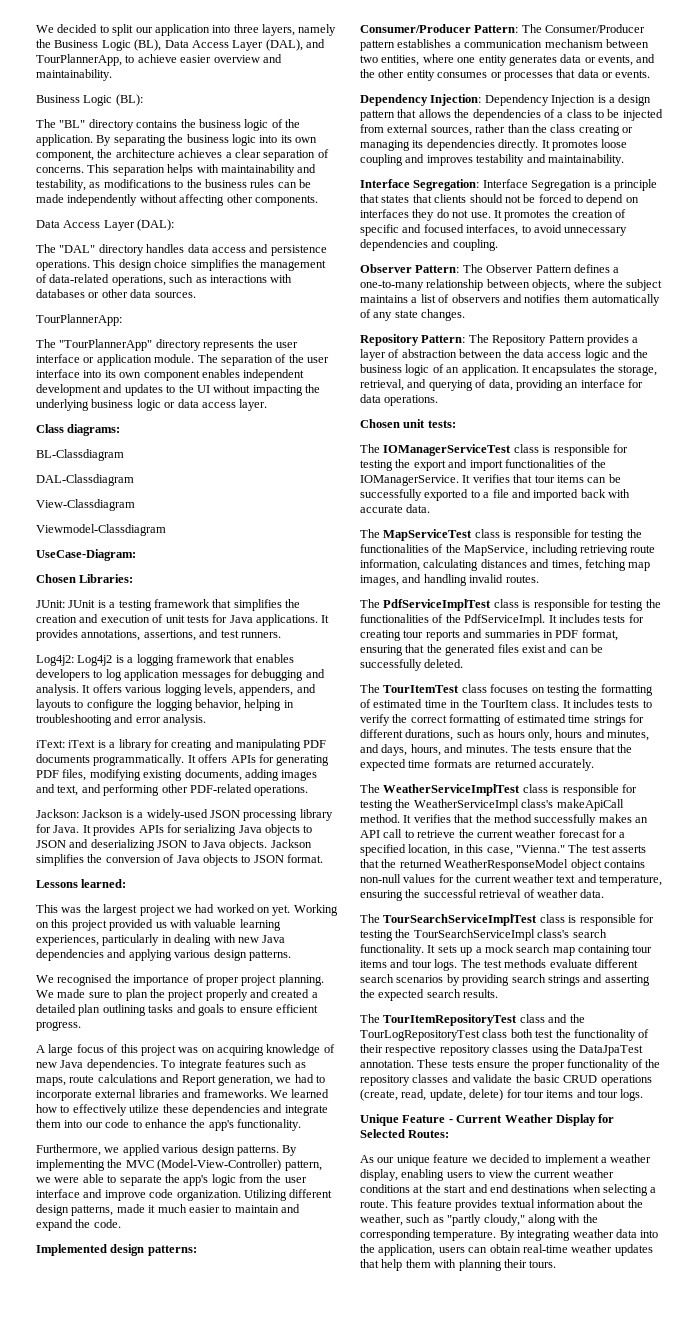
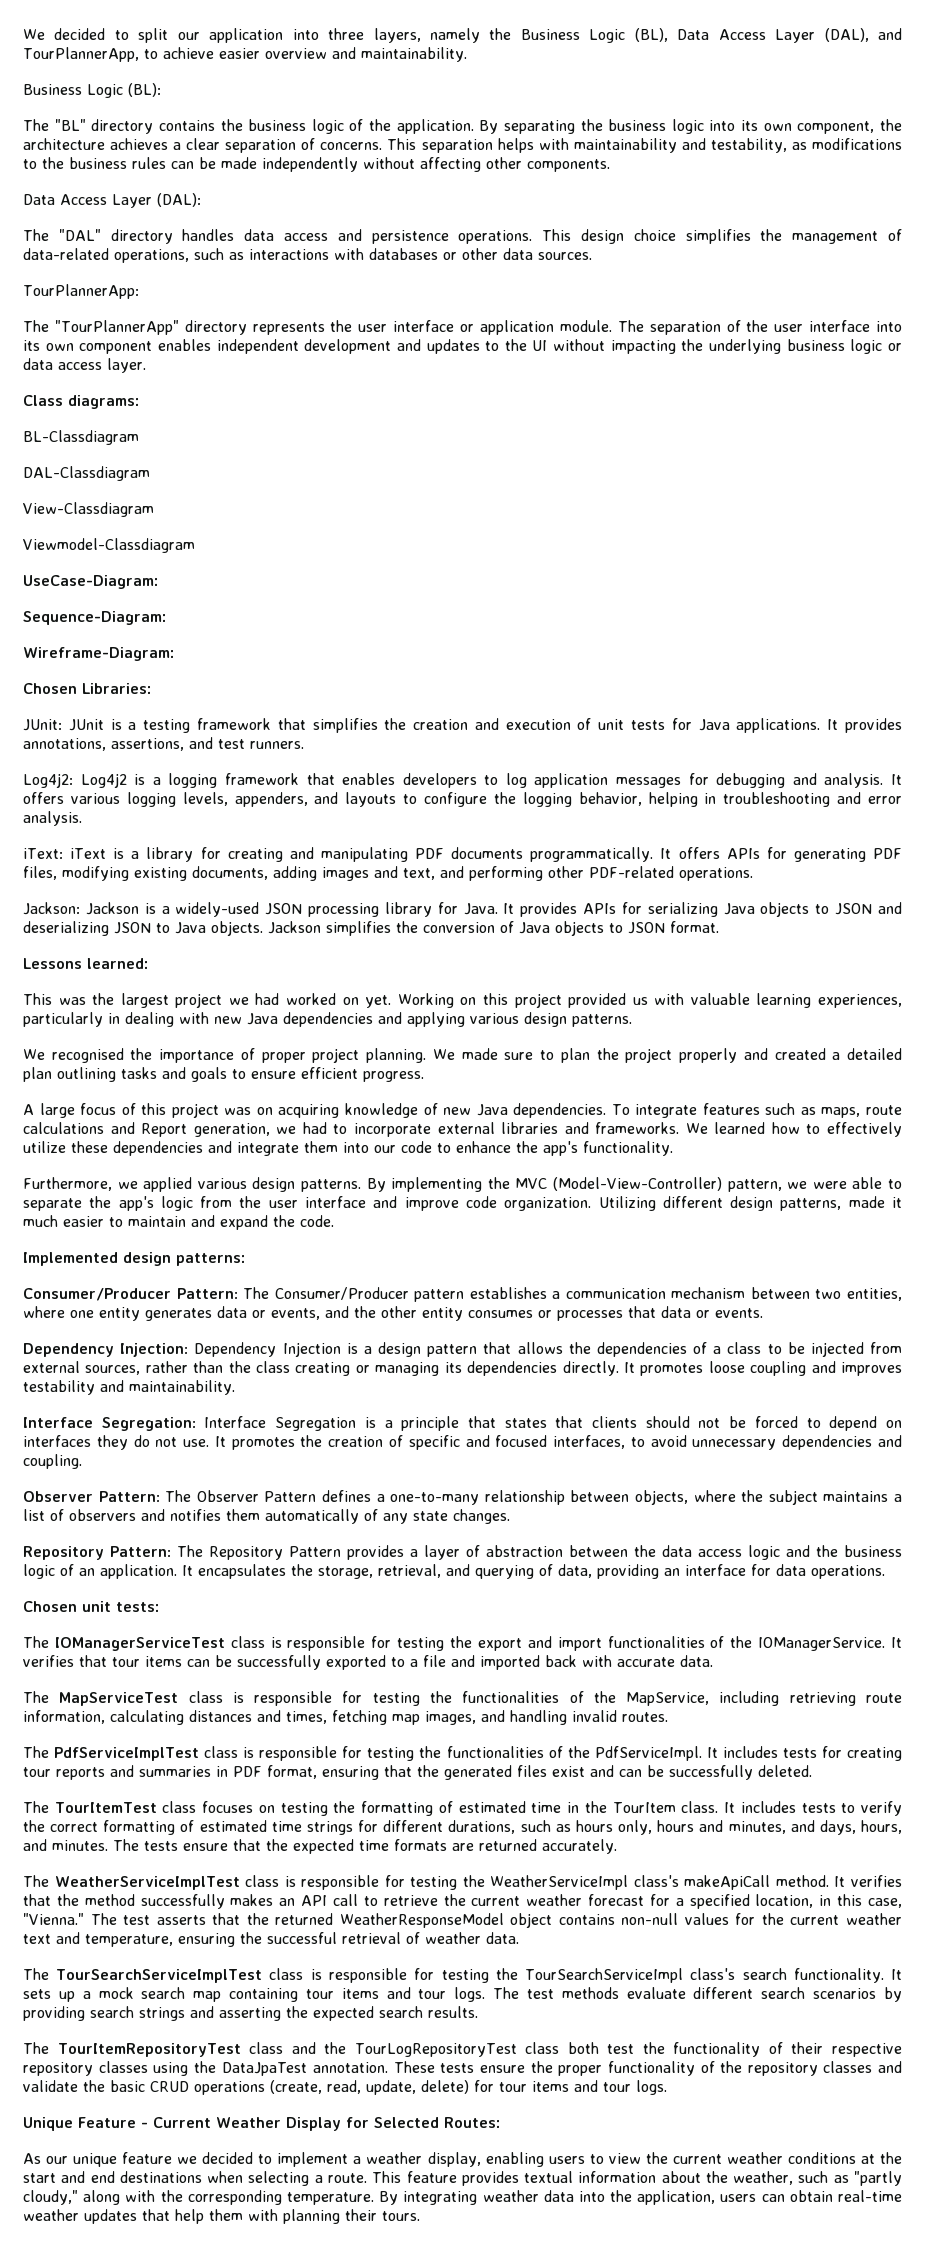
+ Sequence-Diagram:
+ Wireframe-Diagram:

